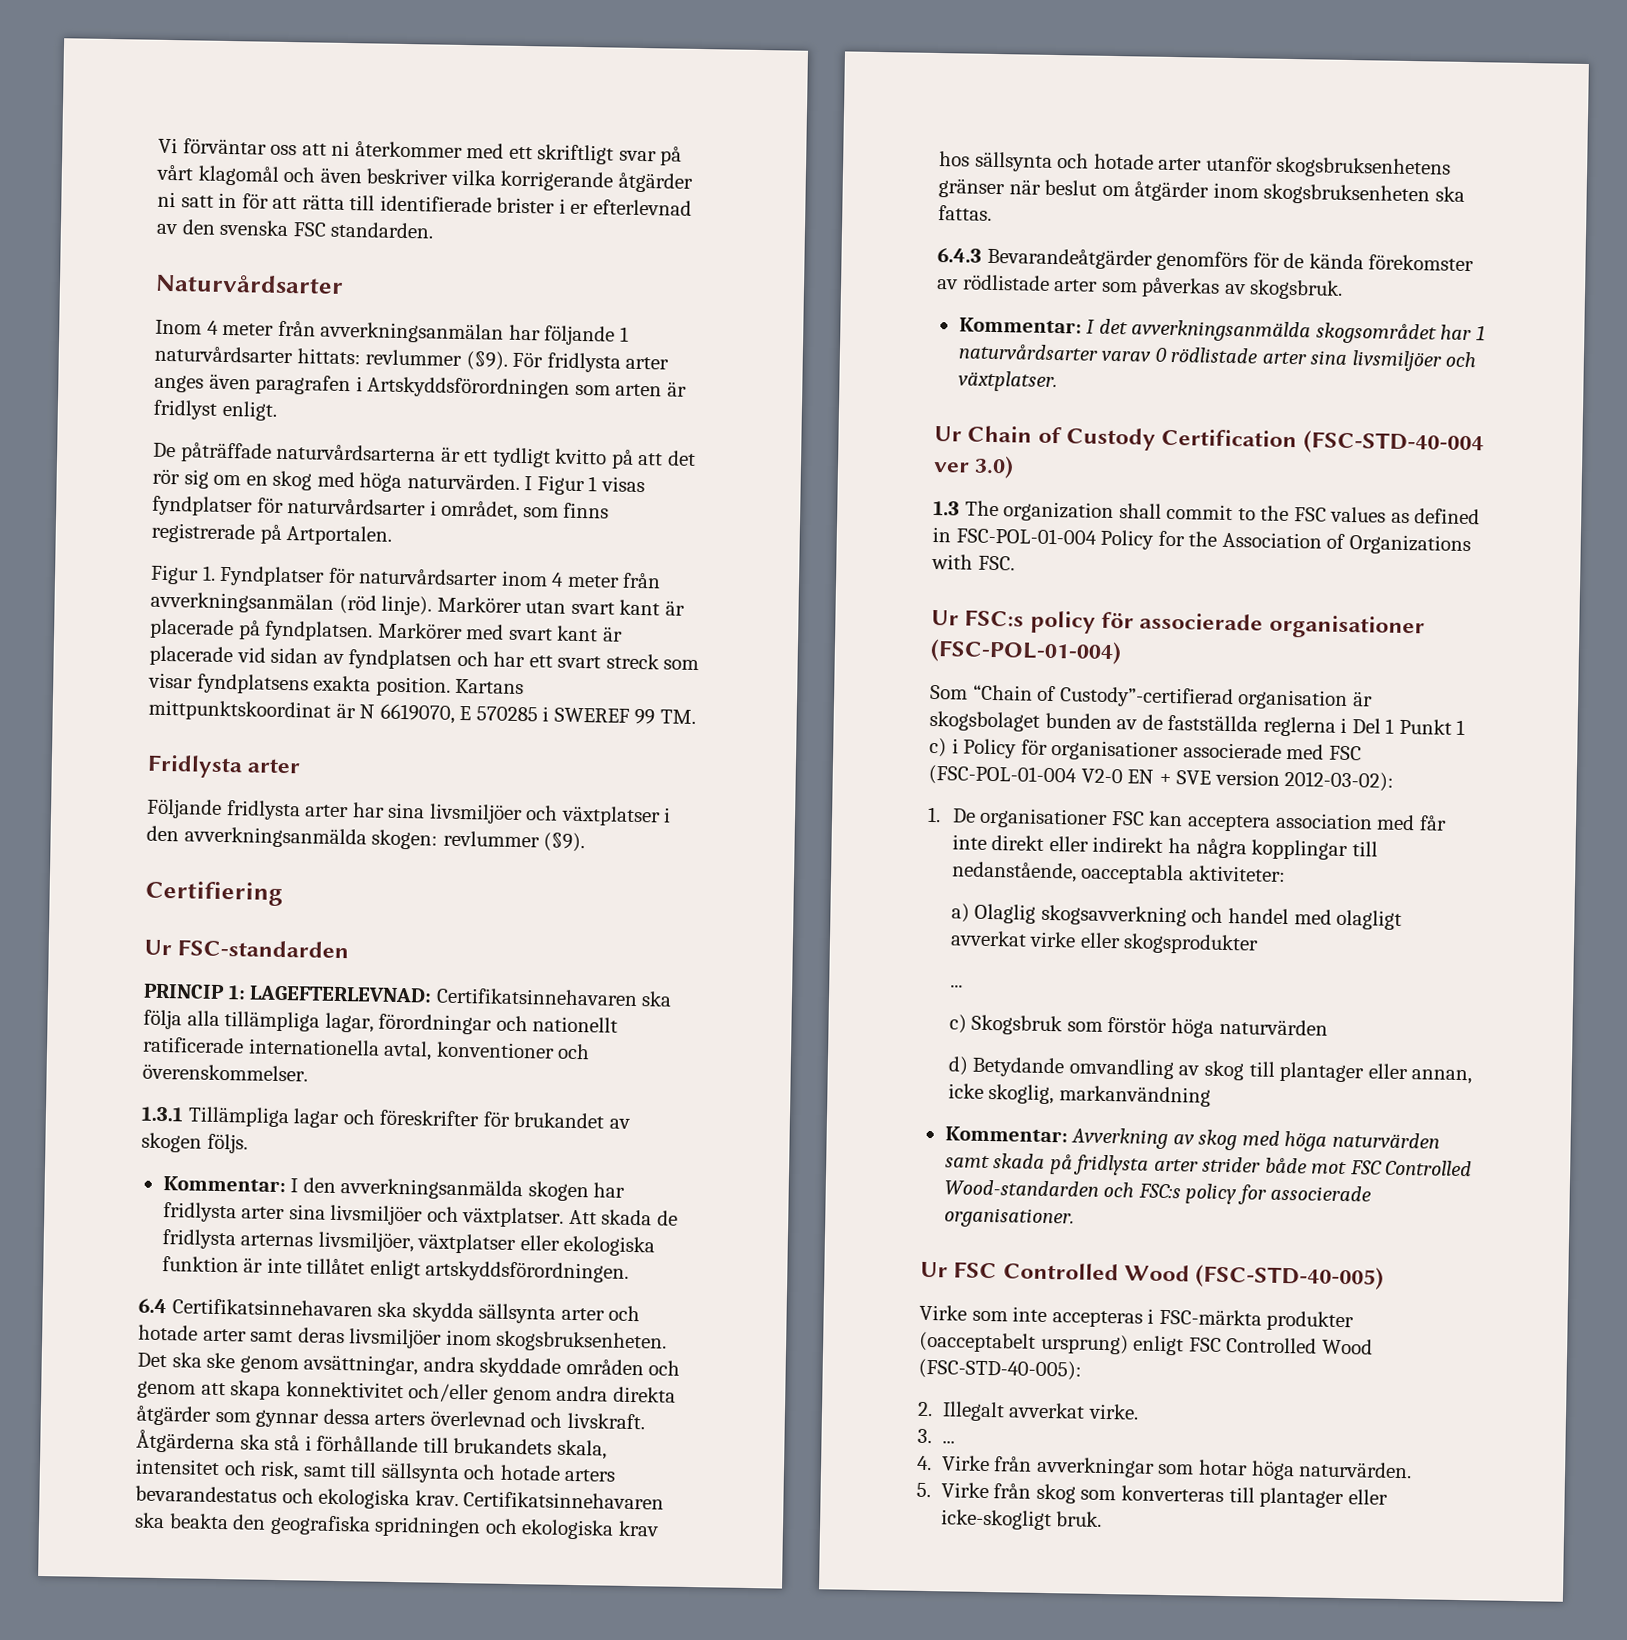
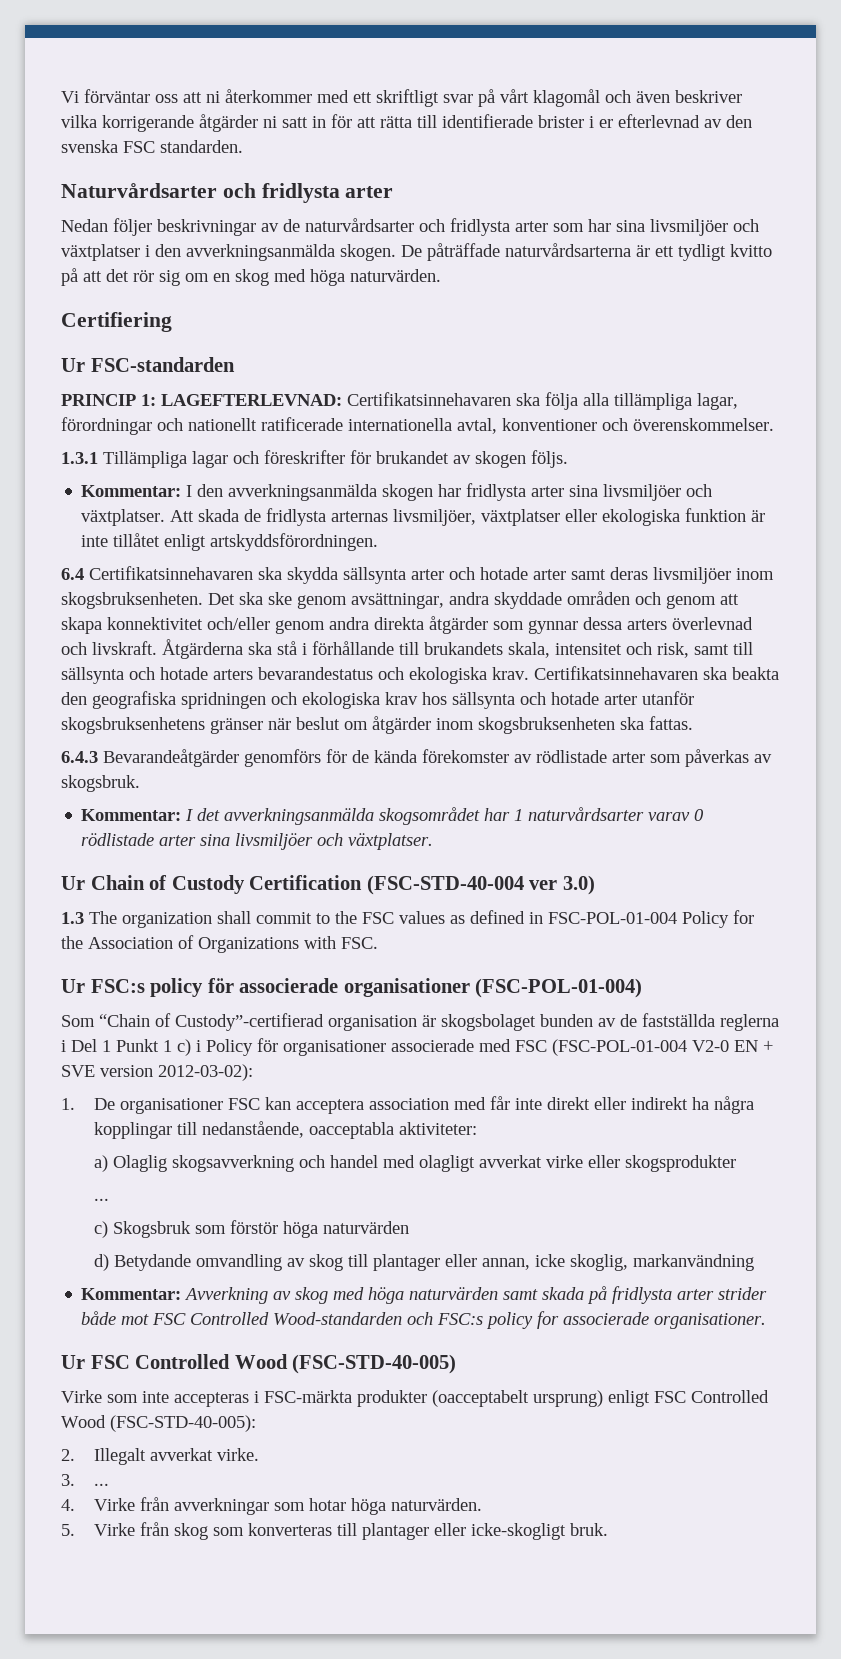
- Naturvårdsarter
- Inom 4 meter från avverkningsanmälan har följande 1 naturvårdsarter hittats: revlummer (§9). För fridlysta arter anges även paragrafen i Artskyddsförordningen som arten är fridlyst enligt.
- De påträffade naturvårdsarterna är ett tydligt kvitto på att det rör sig om en skog med höga naturvärden. I Figur 1 visas fyndplatser för naturvårdsarter i området, som finns registrerade på Artportalen.
- Figur 1. Fyndplatser för naturvårdsarter inom 4 meter från avverkningsanmälan (röd linje). Markörer utan svart kant är placerade på fyndplatsen. Markörer med svart kant är placerade vid sidan av fyndplatsen och har ett svart streck som visar fyndplatsens exakta position. Kartans mittpunktskoordinat är N 6619070, E 570285 i SWEREF 99 TM.
- Fridlysta arter
- Följande fridlysta arter har sina livsmiljöer och växtplatser i den avverkningsanmälda skogen: revlummer (§9).
+ Naturvårdsarter och fridlysta arter
+ Nedan följer beskrivningar av de naturvårdsarter och fridlysta arter som har sina livsmiljöer och växtplatser i den avverkningsanmälda skogen. De påträffade naturvårdsarterna är ett tydligt kvitto på att det rör sig om en skog med höga naturvärden.

